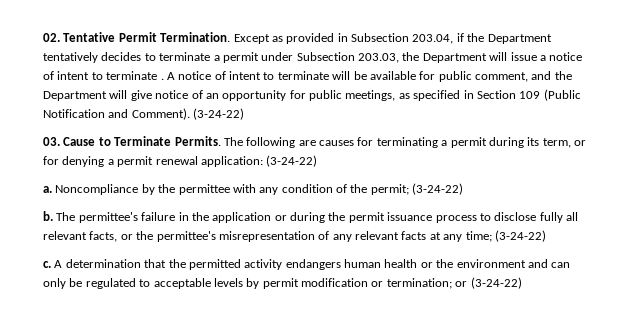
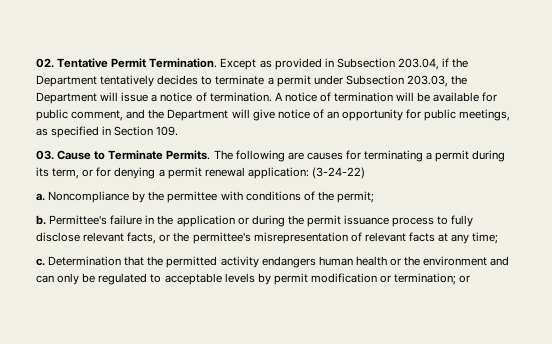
- Except as provided in Subsection 203.04, if the Department tentatively decides to terminate a permit under Subsection 203.03, the Department will issue a notice of intent to terminate . A notice of intent to terminate will be available for public comment, and the Department will give notice of an opportunity for public meetings, as specified in Section 109 (Public Notification and Comment). (3-24-22)
+ Except as provided in Subsection 203.04, if the Department tentatively decides to terminate a permit under Subsection 203.03, the Department will issue a notice of termination. A notice of termination will be available for public comment, and the Department will give notice of an opportunity for public meetings, as specified in Section 109.
- Noncompliance by the permittee with any condition of the permit; (3-24-22)
+ Noncompliance by the permittee with conditions of the permit;
- The permittee's failure in the application or during the permit issuance process to disclose fully all relevant facts, or the permittee's misrepresentation of any relevant facts at any time; (3-24-22)
+ Permittee's failure in the application or during the permit issuance process to fully disclose relevant facts, or the permittee's misrepresentation of relevant facts at any time;
- A determination that the permitted activity endangers human health or the environment and can only be regulated to acceptable levels by permit modification or termination; or (3-24-22)
+ Determination that the permitted activity endangers human health or the environment and can only be regulated to acceptable levels by permit modification or termination; or

